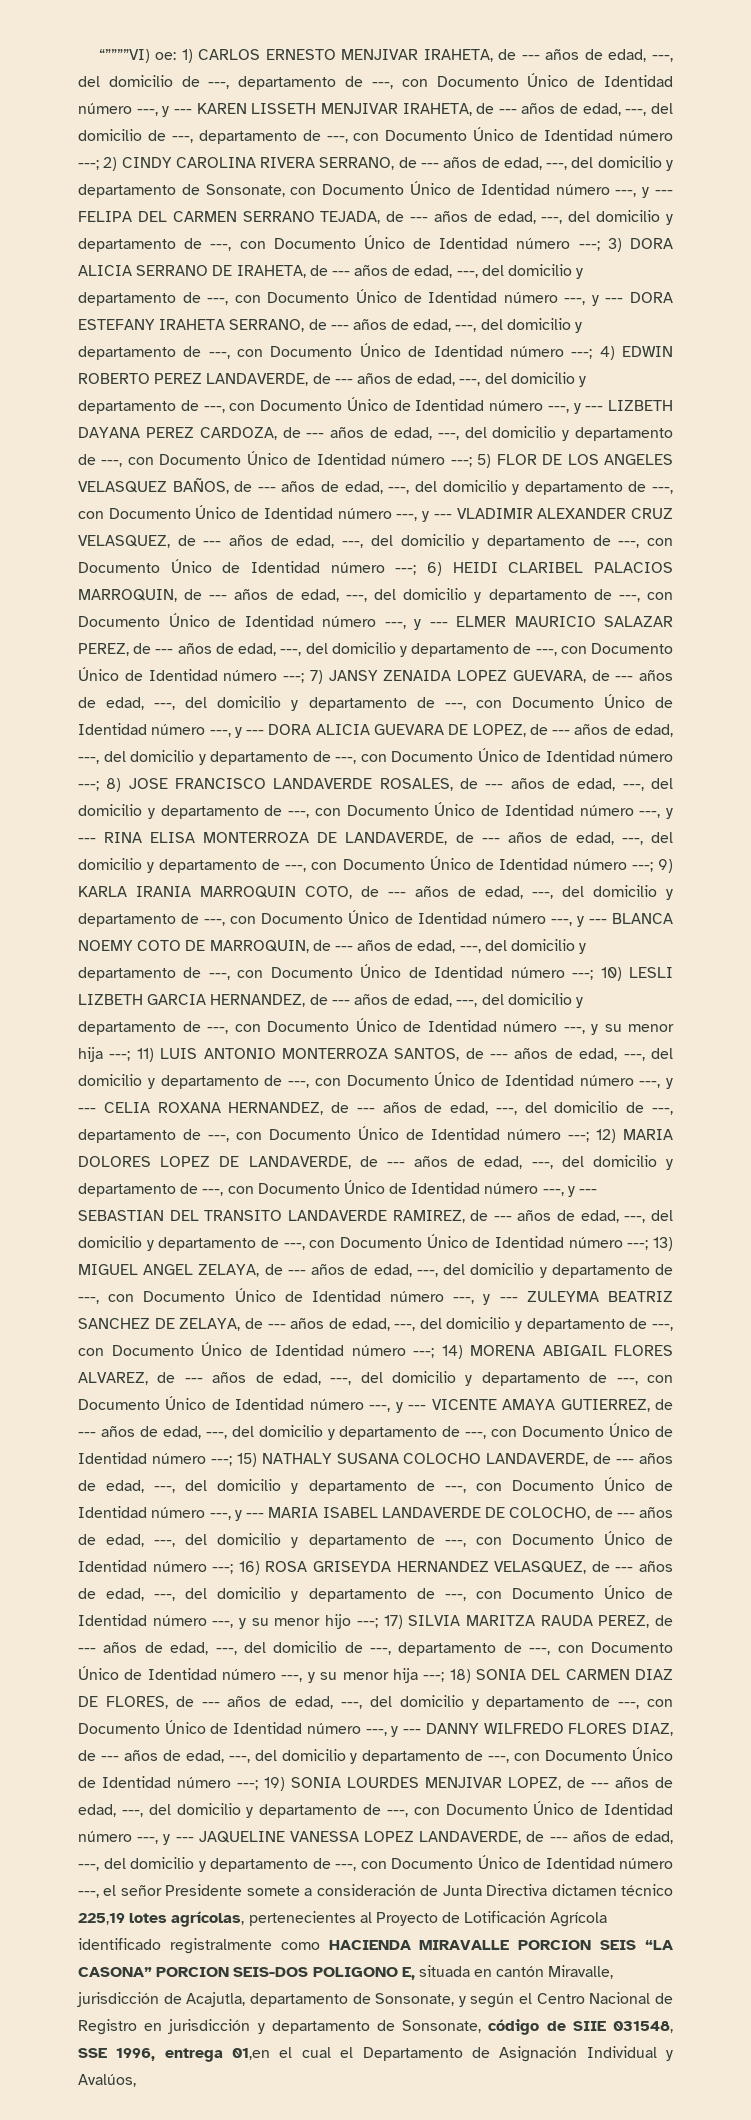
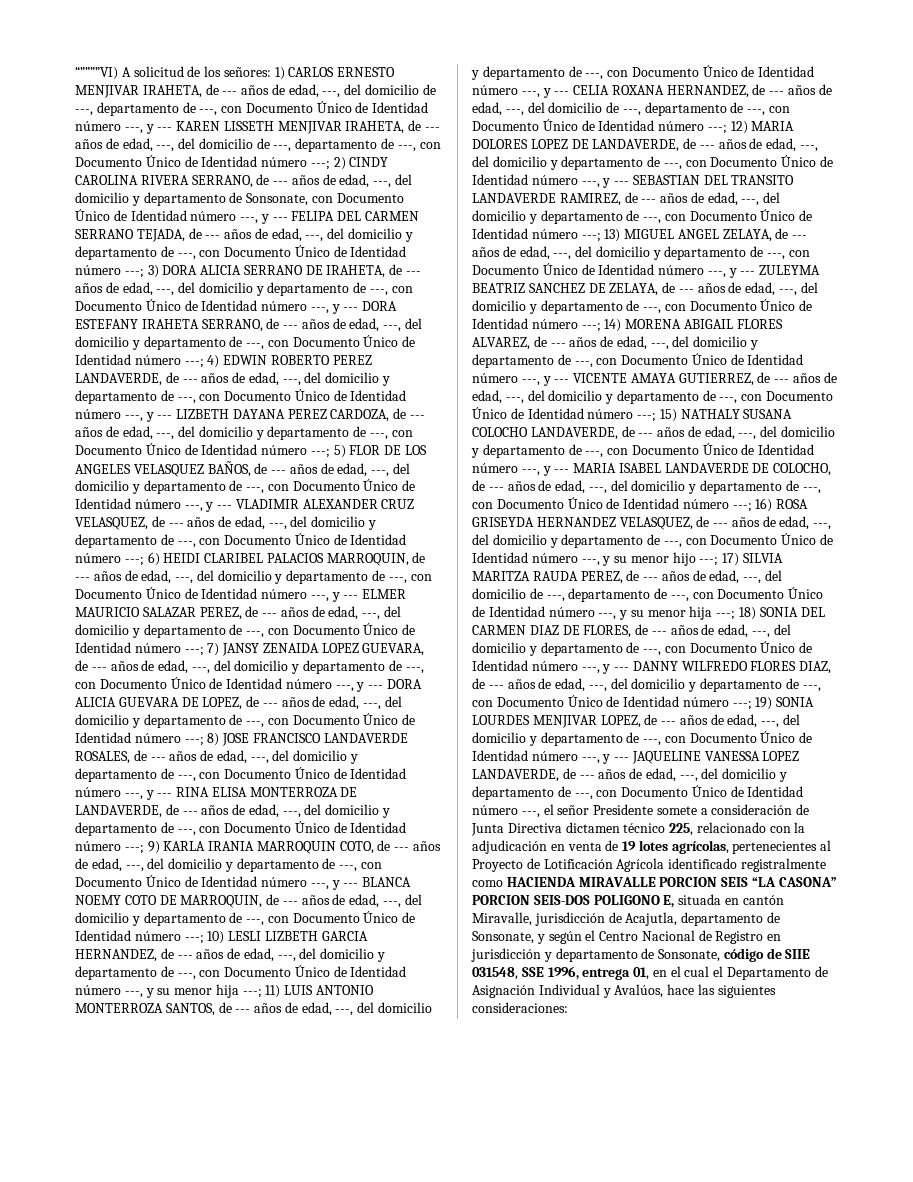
- “””””VI) oe:
+ “””””VI) A solicitud de los señores:
- 19) SONIA LOURDES MENJIVAR LOPEZ, de --- años de edad, ---, del domicilio y departamento de ---, con Documento Único de Identidad número ---, y --- JAQUELINE VANESSA LOPEZ LANDAVERDE, de --- años de edad, ---, del domicilio y departamento de ---, con Documento Único de Identidad número ---, el señor Presidente somete a consideración de Junta Directiva dictamen técnico 225,19 lotes agrícolas, pertenecientes al Proyecto de Lotificación Agrícola identificado registralmente como HACIENDA MIRAVALLE PORCION SEIS “LA CASONA” PORCION SEIS-DOS POLIGONO E, situada en cantón Miravalle, jurisdicción de Acajutla, departamento de Sonsonate, y según el Centro Nacional de Registro en jurisdicción y departamento de Sonsonate, código de SIIE 031548, SSE 1996, entrega 01,en el cual el Departamento de Asignación Individual y Avalúos,
+ 19) SONIA LOURDES MENJIVAR LOPEZ, de --- años de edad, ---, del domicilio y departamento de ---, con Documento Único de Identidad número ---, y --- JAQUELINE VANESSA LOPEZ LANDAVERDE, de --- años de edad, ---, del domicilio y departamento de ---, con Documento Único de Identidad número ---, el señor Presidente somete a consideración de Junta Directiva dictamen técnico 225, relacionado con la adjudicación en venta de 19 lotes agrícolas, pertenecientes al Proyecto de Lotificación Agrícola identificado registralmente como HACIENDA MIRAVALLE PORCION SEIS “LA CASONA” PORCION SEIS-DOS POLIGONO E, situada en cantón Miravalle, jurisdicción de Acajutla, departamento de Sonsonate, y según el Centro Nacional de Registro en jurisdicción y departamento de Sonsonate, código de SIIE 031548, SSE 1996, entrega 01, en el cual el Departamento de Asignación Individual y Avalúos, hace las siguientes consideraciones:

